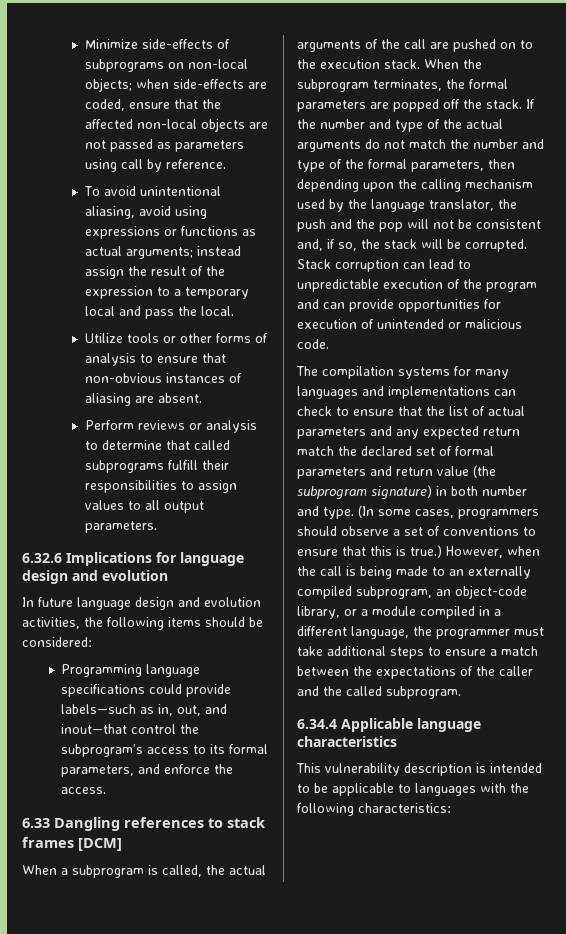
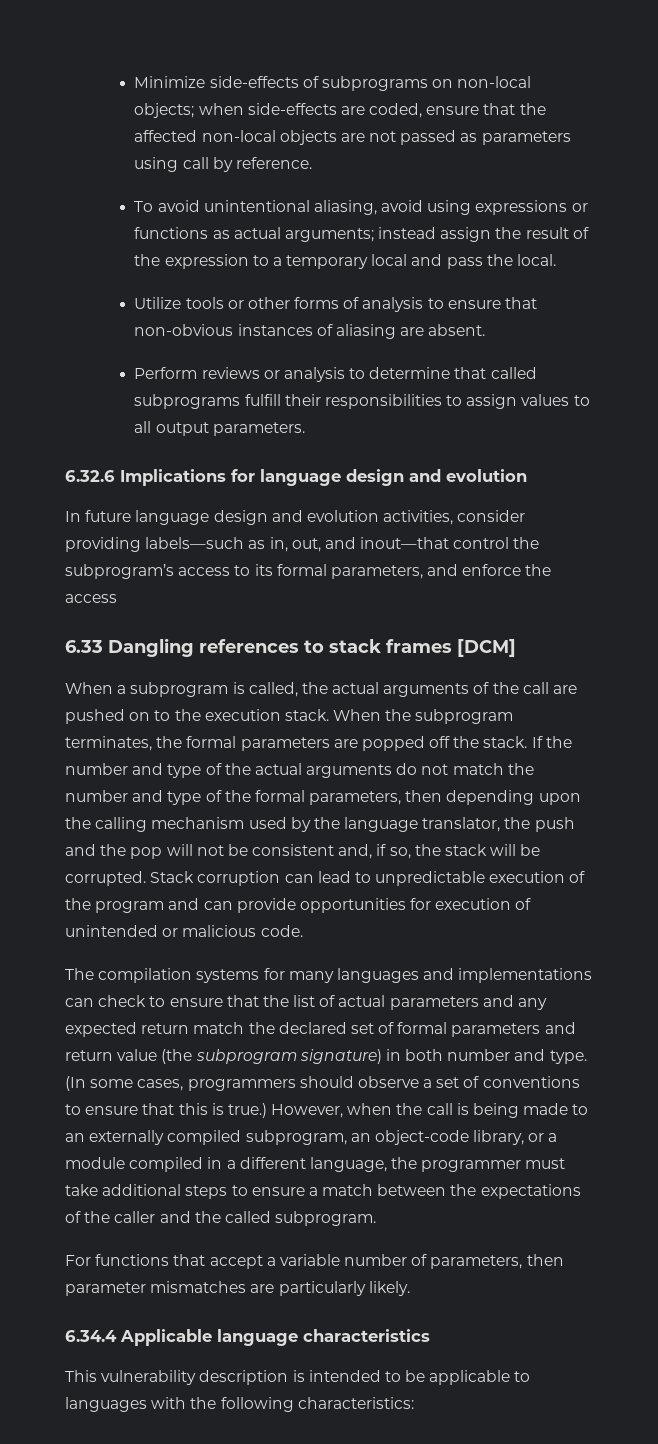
- In future language design and evolution activities, the following items should be considered:
- Programming language specifications could provide labels—such as in, out, and inout—that control the subprogram’s access to its formal parameters, and enforce the access.
+ In future language design and evolution activities, consider providing labels—such as in, out, and inout—that control the subprogram’s access to its formal parameters, and enforce the access
+ For functions that accept a variable number of parameters, then parameter mismatches are particularly likely.

